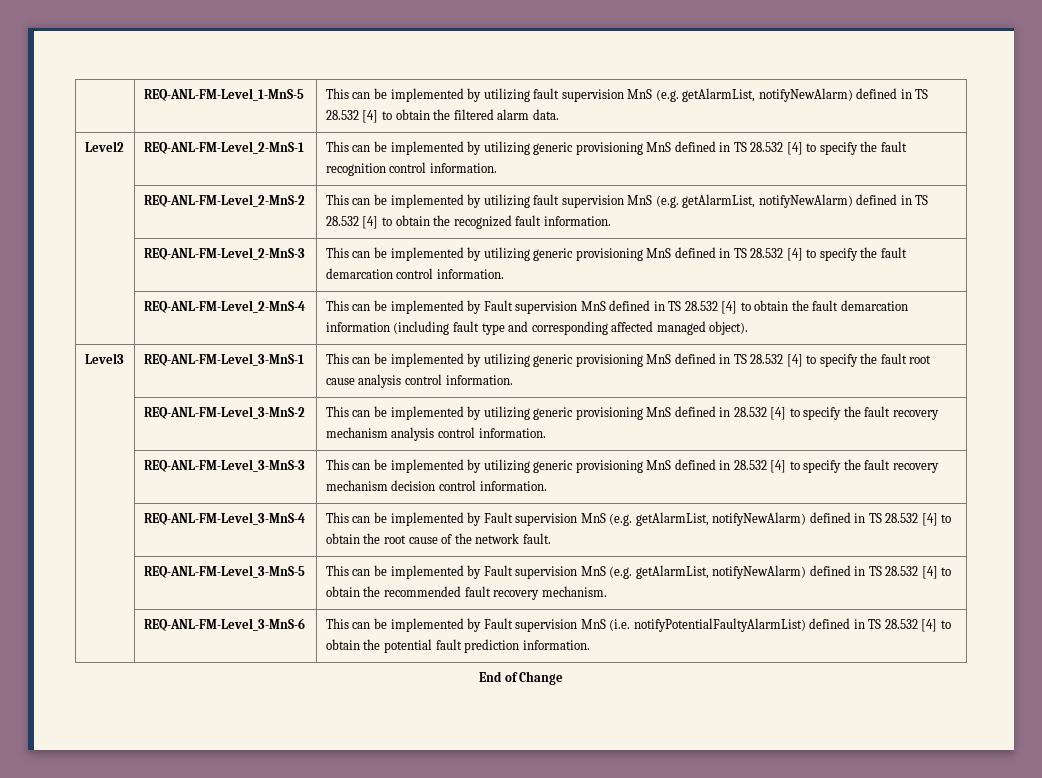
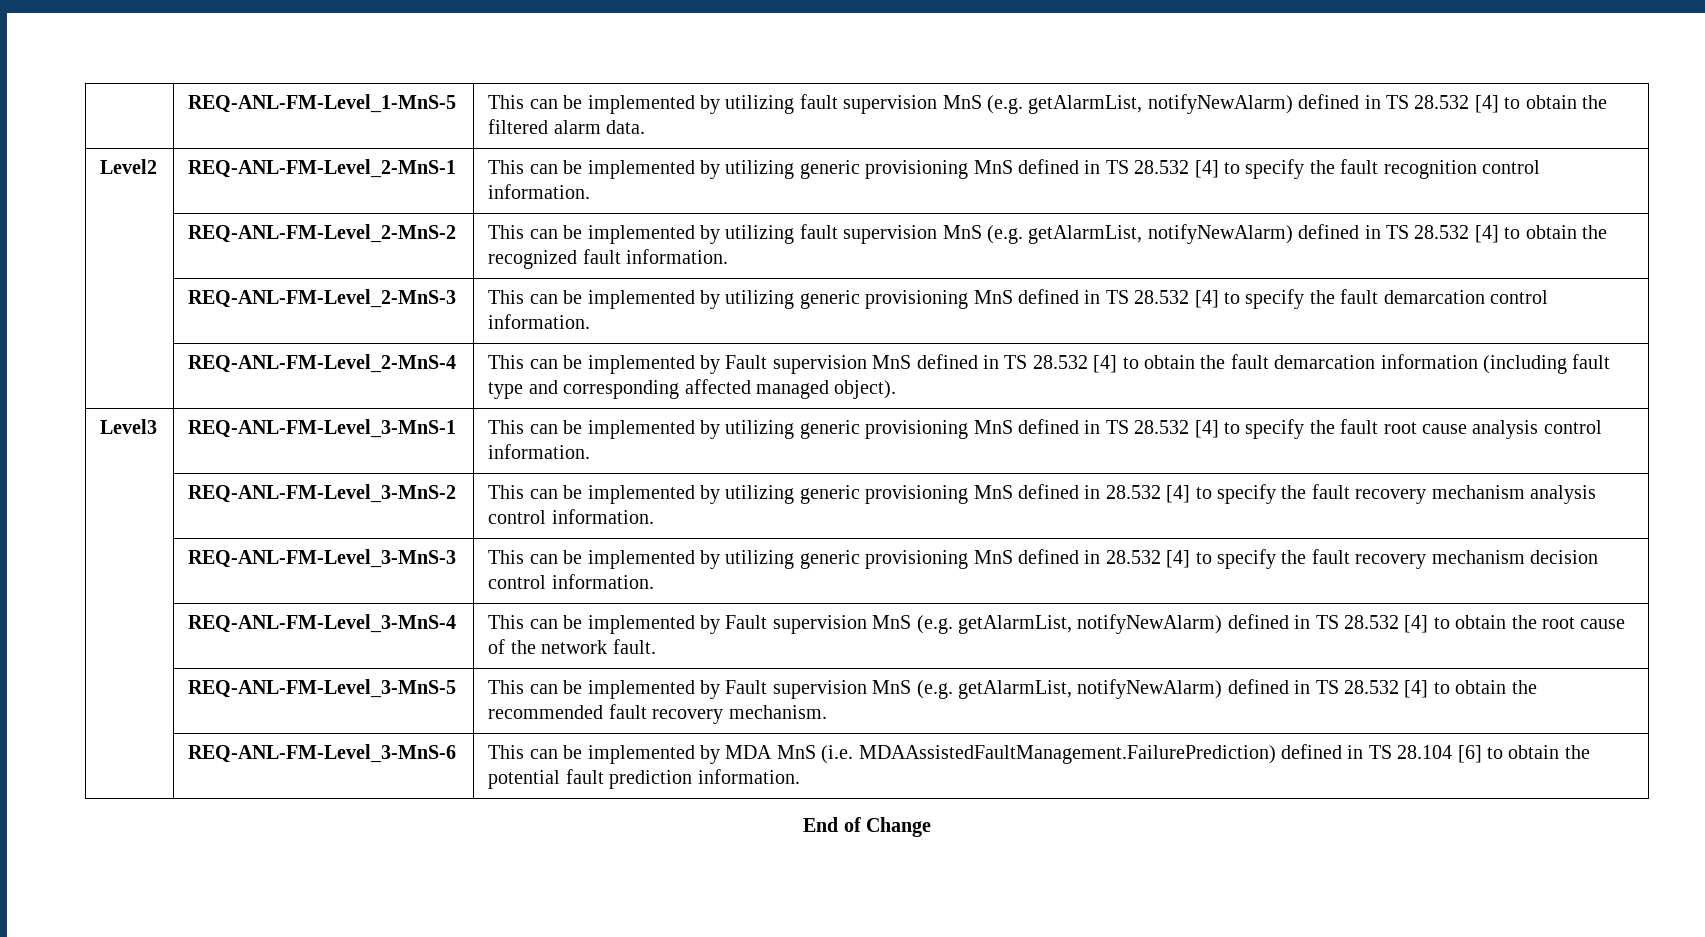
- | REQ-ANL-FM-Level_3-MnS-6 | This can be implemented by Fault supervision MnS (i.e. notifyPotentialFaultyAlarmList) defined in TS 28.532 [4] to obtain the potential fault prediction information.
+ | REQ-ANL-FM-Level_3-MnS-6 | This can be implemented by MDA MnS (i.e. MDAAssistedFaultManagement.FailurePrediction) defined in TS 28.104 [6] to obtain the potential fault prediction information.

